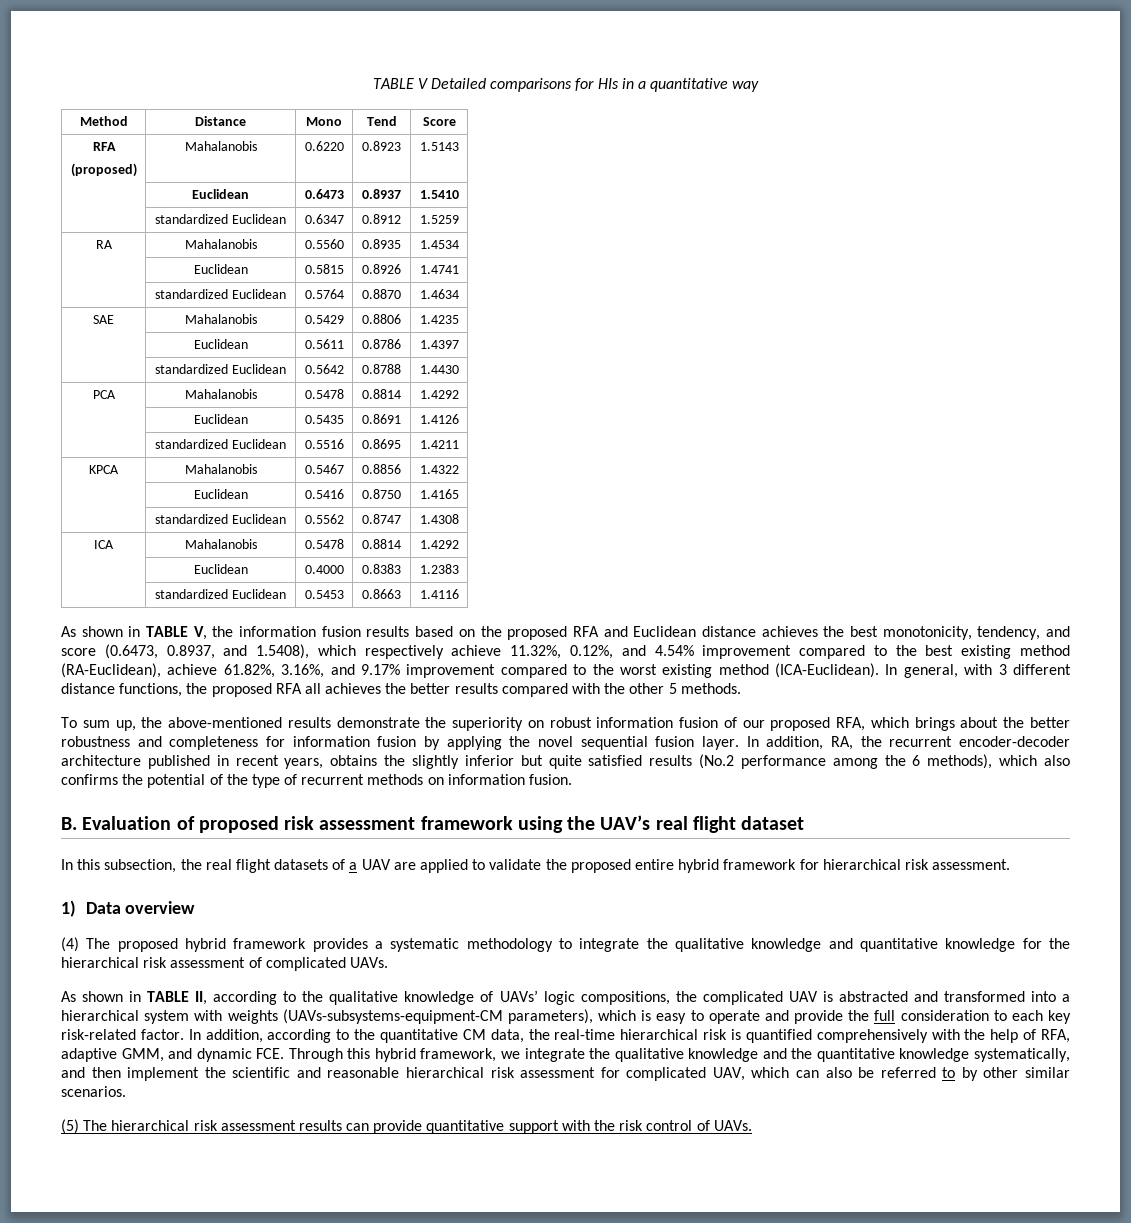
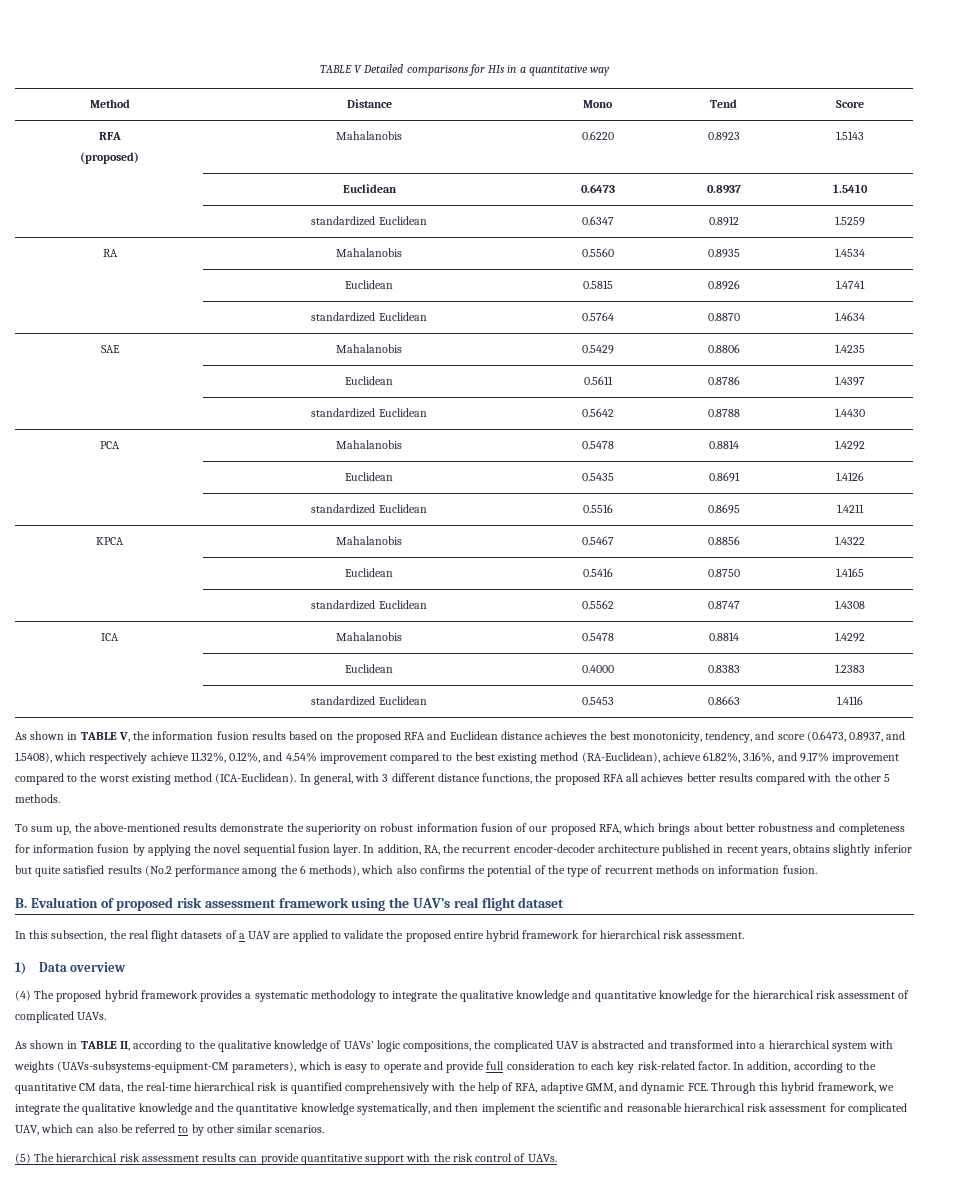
- In general, with 3 different distance functions, the proposed RFA all achieves the better results compared with the other 5 methods.
+ In general, with 3 different distance functions, the proposed RFA all achieves better results compared with the other 5 methods.
- To sum up, the above-mentioned results demonstrate the superiority on robust information fusion of our proposed RFA, which brings about the better robustness and completeness for information fusion by applying the novel sequential fusion layer.
+ To sum up, the above-mentioned results demonstrate the superiority on robust information fusion of our proposed RFA, which brings about better robustness and completeness for information fusion by applying the novel sequential fusion layer.
- In addition, RA, the recurrent encoder-decoder architecture published in recent years, obtains the slightly inferior but quite satisfied results (No.2 performance among the 6 methods), which also confirms the potential of the type of recurrent methods on information fusion.
+ In addition, RA, the recurrent encoder-decoder architecture published in recent years, obtains slightly inferior but quite satisfied results (No.2 performance among the 6 methods), which also confirms the potential of the type of recurrent methods on information fusion.
- As shown in TABLE II, according to the qualitative knowledge of UAVs’ logic compositions, the complicated UAV is abstracted and transformed into a hierarchical system with weights (UAVs-subsystems-equipment-CM parameters), which is easy to operate and provide the full consideration to each key risk-related factor.
+ As shown in TABLE II, according to the qualitative knowledge of UAVs’ logic compositions, the complicated UAV is abstracted and transformed into a hierarchical system with weights (UAVs-subsystems-equipment-CM parameters), which is easy to operate and provide full consideration to each key risk-related factor.

